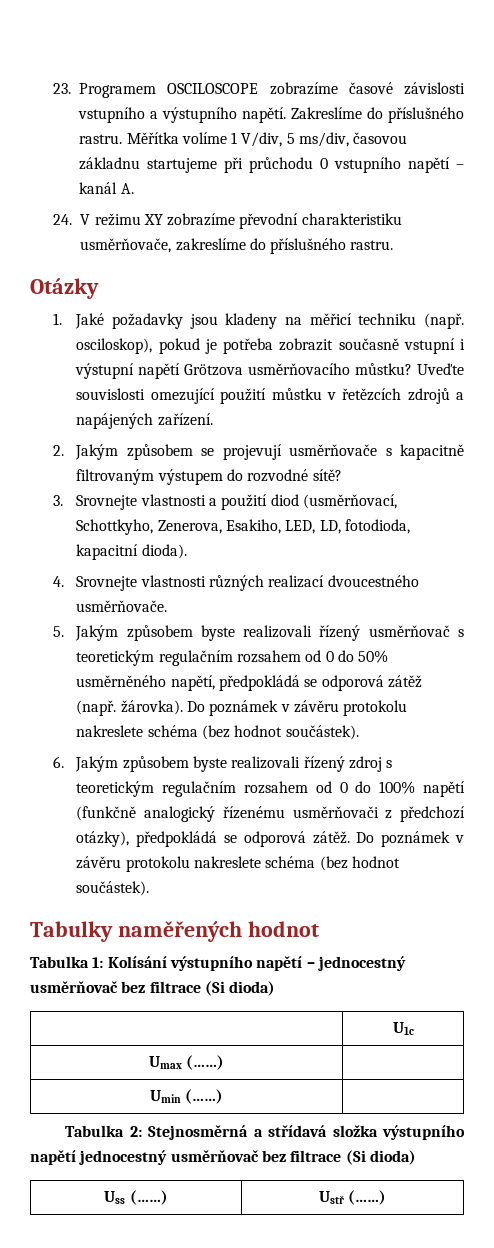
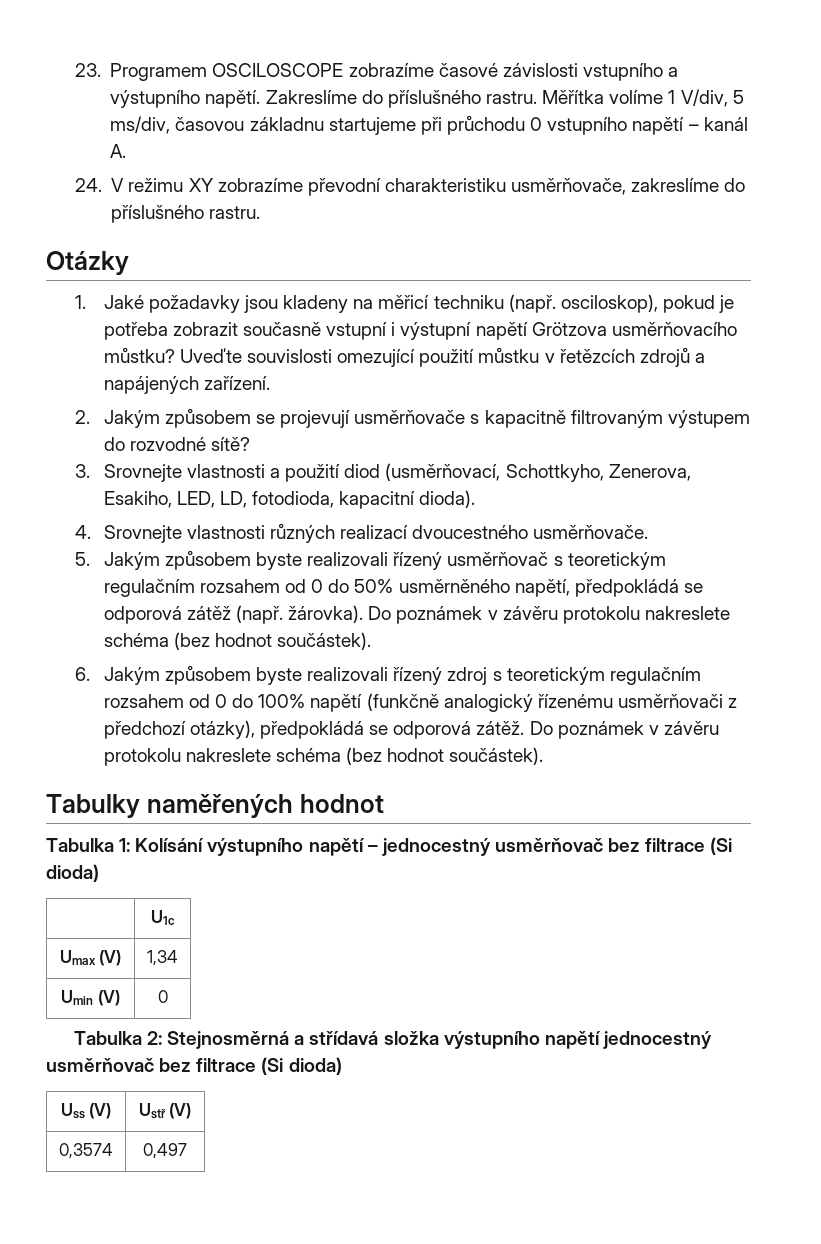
- Umax (……) |
+ Umax (V) | 1,34
- Umin (……) |
+ Umin (V) | 0
- Uss (……) | Ustř (……)
+ Uss (V) | Ustř (V)
+ 0,3574 | 0,497

